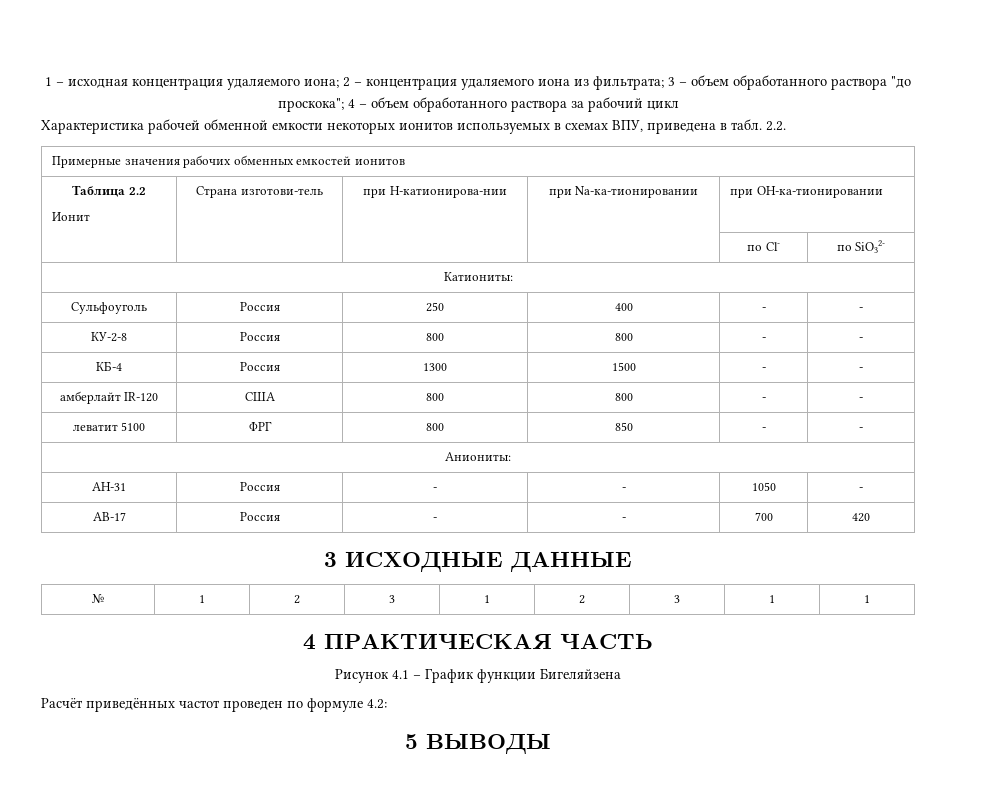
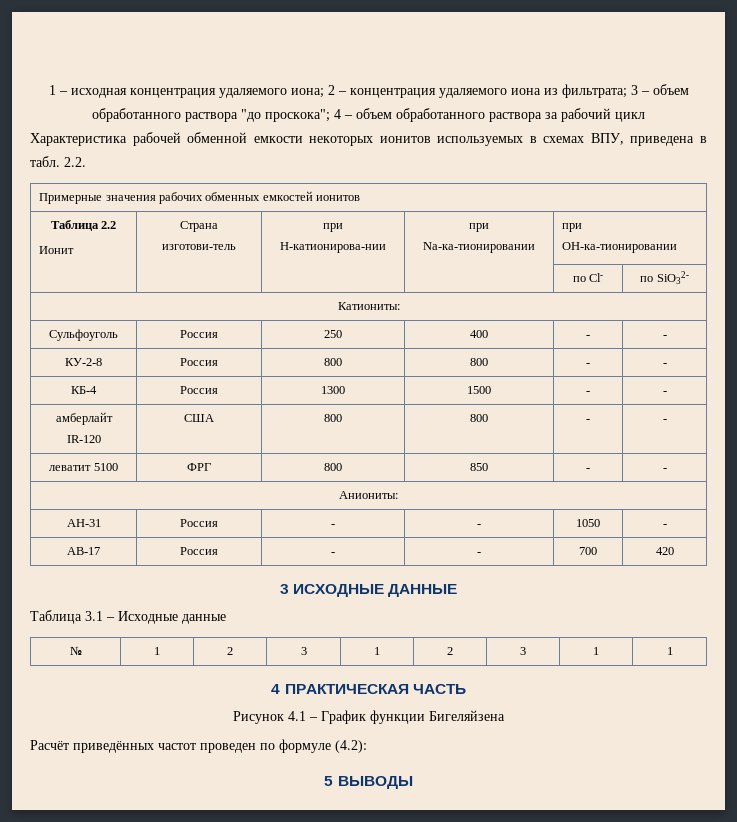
+ Таблица 3.1 – Исходные данные
- Расчёт приведённых частот проведен по формуле 4.2:
+ Расчёт приведённых частот проведен по формуле (4.2):

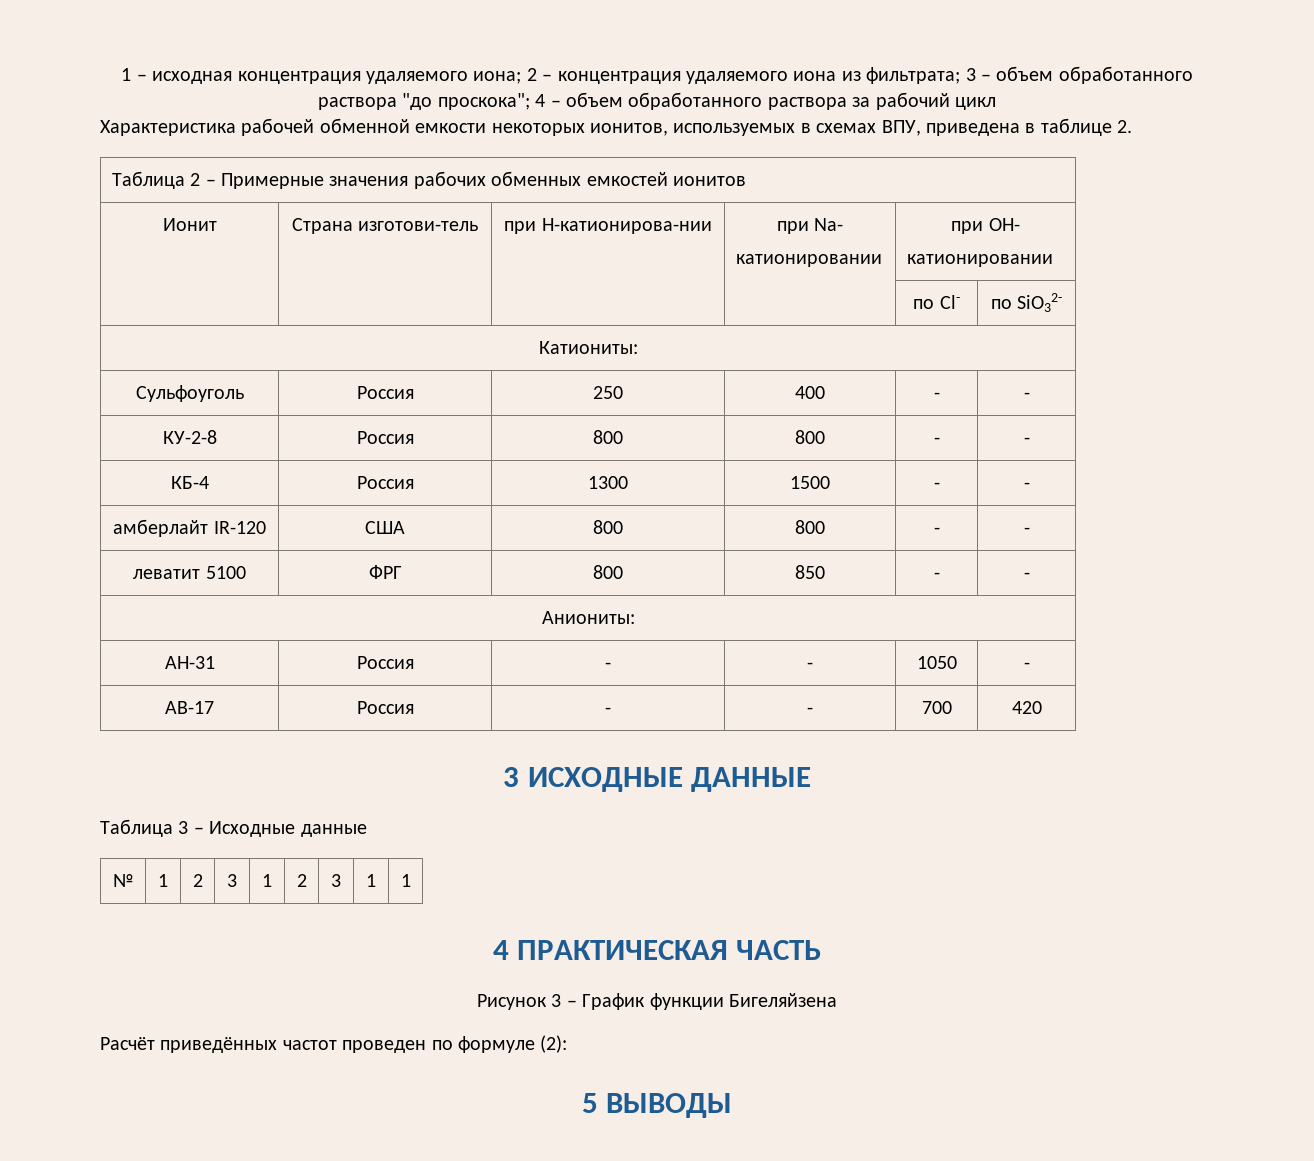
- Характеристика рабочей обменной емкости некоторых ионитов используемых в схемах ВПУ, приведена в табл. 2.2.
- Примерные значения рабочих обменных емкостей ионитов
+ Характеристика рабочей обменной емкости некоторых ионитов, используемых в схемах ВПУ, приведена в таблице 2.
+ Таблица 2 – Примерные значения рабочих обменных емкостей ионитов
- Таблица 2.2
- Ионит | Страна изготови-тель | при H-катионирова-нии | при Na-ка-тионировании | при OH-ка-тионировании
+ Ионит | Страна изготови-тель | при H-катионирова-нии | при Na-
+ катионировании | при OH-
+ катионировании
- Таблица 3.1 – Исходные данные
+ Таблица 3 – Исходные данные
- Рисунок 4.1 – График функции Бигеляйзена
+ Рисунок 3 – График функции Бигеляйзена
- Расчёт приведённых частот проведен по формуле (4.2):
+ Расчёт приведённых частот проведен по формуле (2):

